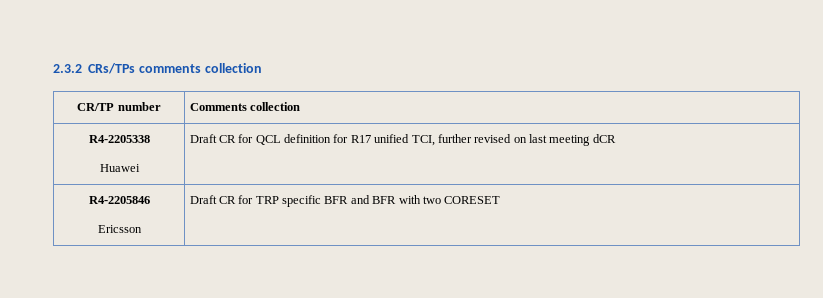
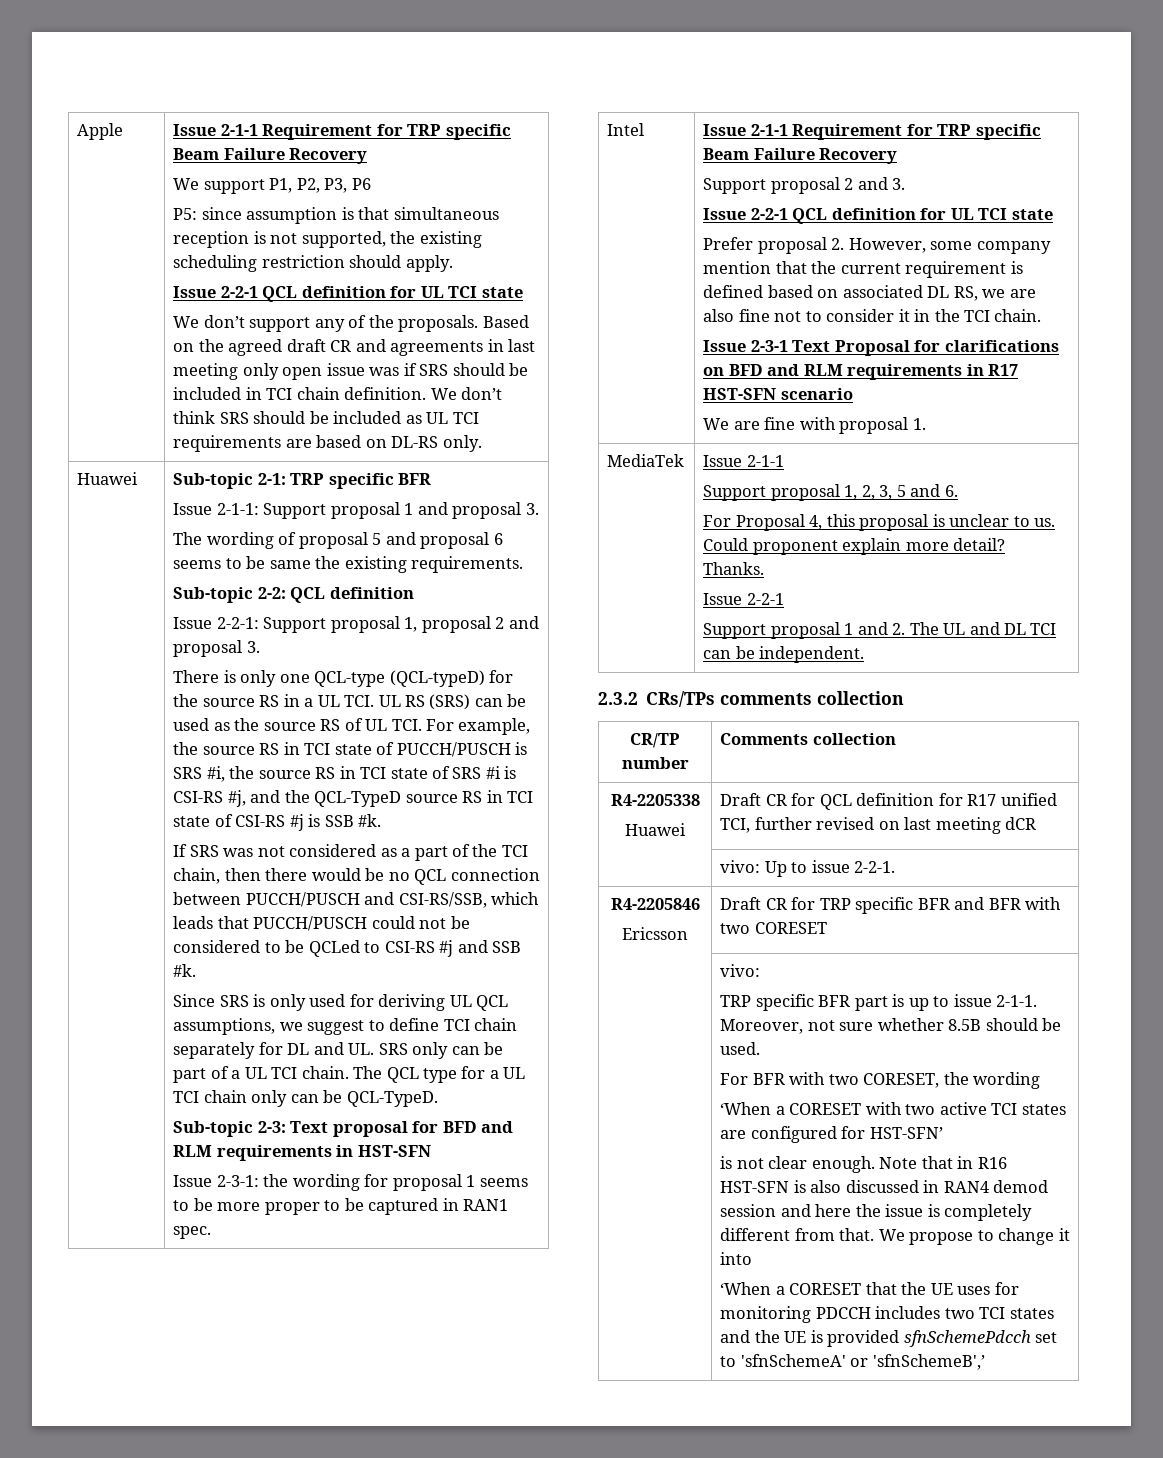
+ Apple | Issue 2-1-1 Requirement for TRP specific Beam Failure Recovery
+ We support P1, P2, P3, P6
+ P5: since assumption is that simultaneous reception is not supported, the existing scheduling restriction should apply.
+ Issue 2-2-1 QCL definition for UL TCI state
+ We don’t support any of the proposals. Based on the agreed draft CR and agreements in last meeting only open issue was if SRS should be included in TCI chain definition. We don’t think SRS should be included as UL TCI requirements are based on DL-RS only.
+ Huawei | Sub-topic 2-1: TRP specific BFR
+ Issue 2-1-1: Support proposal 1 and proposal 3.
+ The wording of proposal 5 and proposal 6 seems to be same the existing requirements.
+ Sub-topic 2-2: QCL definition
+ Issue 2-2-1: Support proposal 1, proposal 2 and proposal 3.
+ There is only one QCL-type (QCL-typeD) for the source RS in a UL TCI. UL RS (SRS) can be used as the source RS of UL TCI. For example, the source RS in TCI state of PUCCH/PUSCH is SRS #i, the source RS in TCI state of SRS #i is CSI-RS #j, and the QCL-TypeD source RS in TCI state of CSI-RS #j is SSB #k.
+ If SRS was not considered as a part of the TCI chain, then there would be no QCL connection between PUCCH/PUSCH and CSI-RS/SSB, which leads that PUCCH/PUSCH could not be considered to be QCLed to CSI-RS #j and SSB #k.
+ Since SRS is only used for deriving UL QCL assumptions, we suggest to define TCI chain separately for DL and UL. SRS only can be part of a UL TCI chain. The QCL type for a UL TCI chain only can be QCL-TypeD.
+ Sub-topic 2-3: Text proposal for BFD and RLM requirements in HST-SFN
+ Issue 2-3-1: the wording for proposal 1 seems to be more proper to be captured in RAN1 spec.
+ Intel | Issue 2-1-1 Requirement for TRP specific Beam Failure Recovery
+ Support proposal 2 and 3.
+ Issue 2-2-1 QCL definition for UL TCI state
+ Prefer proposal 2. However, some company mention that the current requirement is defined based on associated DL RS, we are also fine not to consider it in the TCI chain.
+ Issue 2-3-1 Text Proposal for clarifications on BFD and RLM requirements in R17 HST-SFN scenario
+ We are fine with proposal 1.
+ MediaTek | Issue 2-1-1
+ Support proposal 1, 2, 3, 5 and 6.
+ For Proposal 4, this proposal is unclear to us. Could proponent explain more detail? Thanks.
+ Issue 2-2-1
+ Support proposal 1 and 2. The UL and DL TCI can be independent.
+ | vivo: Up to issue 2-2-1.
  R4-2205846
  Ericsson | Draft CR for TRP specific BFR and BFR with two CORESET
+ | vivo:
+ TRP specific BFR part is up to issue 2-1-1. Moreover, not sure whether 8.5B should be used.
+ For BFR with two CORESET, the wording
+ ‘When a CORESET with two active TCI states are configured for HST-SFN’
+ is not clear enough. Note that in R16 HST-SFN is also discussed in RAN4 demod session and here the issue is completely different from that. We propose to change it into
+ ‘When a CORESET that the UE uses for monitoring PDCCH includes two TCI states and the UE is provided sfnSchemePdcch set to 'sfnSchemeA' or 'sfnSchemeB',’

